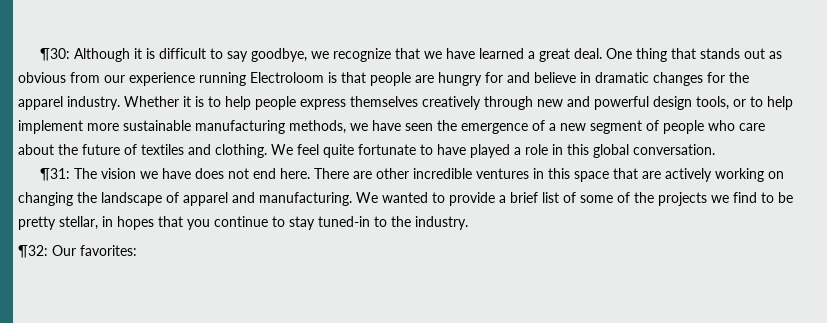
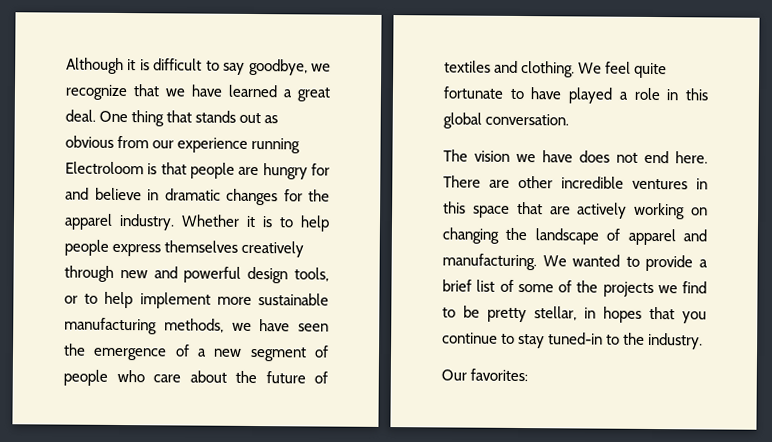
- ¶30: Although it is difficult to say goodbye, we recognize that we have learned a great deal.
+ Although it is difficult to say goodbye, we recognize that we have learned a great deal.
- ¶31: The vision we have does not end here.
+ The vision we have does not end here.
- ¶32: Our favorites:
+ Our favorites:

